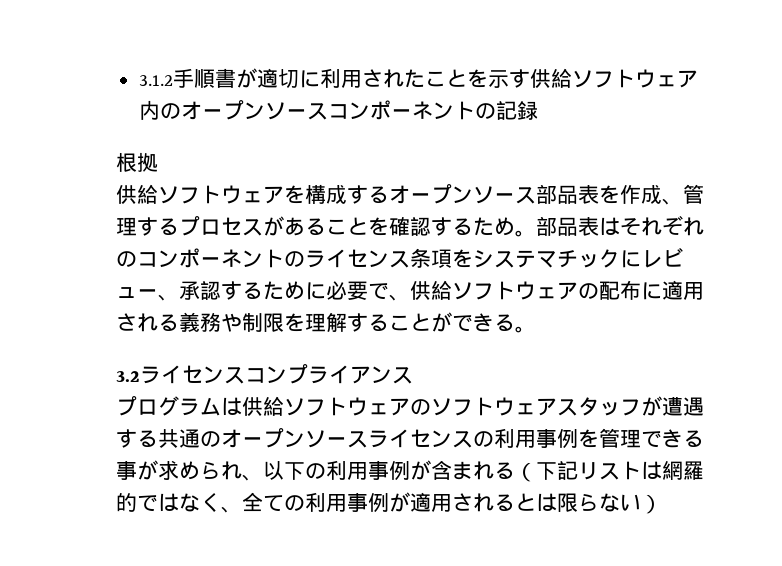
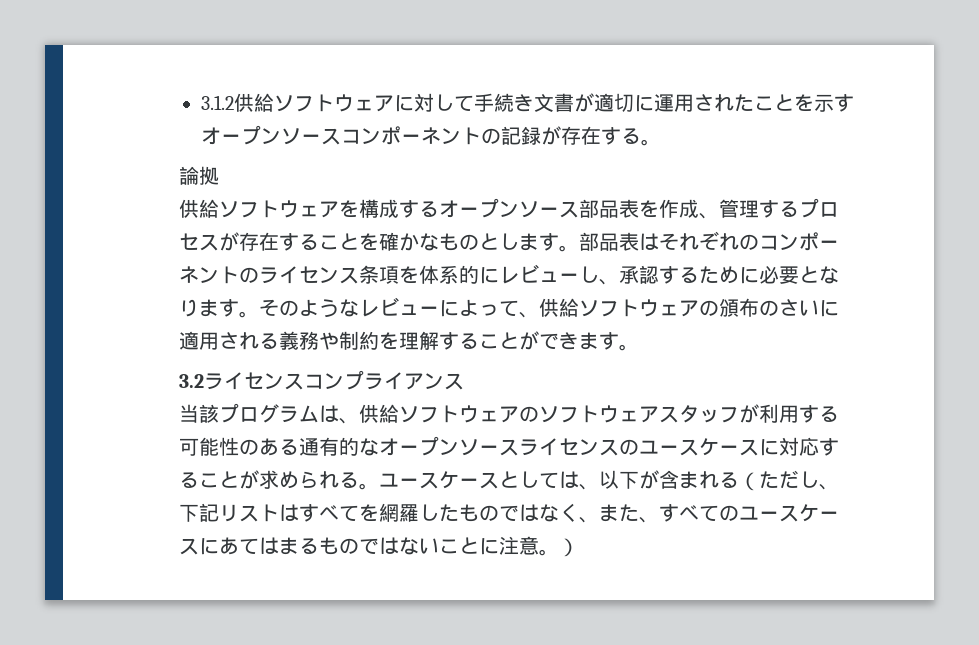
- 3.1.2手順書が適切に利用されたことを示す供給ソフトウェア内のオープンソースコンポーネントの記録
- 根拠
+ 3.1.2供給ソフトウェアに対して手続き文書が適切に運用されたことを示すオープンソースコンポーネントの記録が存在する。
+ 論拠
- 供給ソフトウェアを構成するオープンソース部品表を作成、管理するプロセスがあることを確認するため。
+ 供給ソフトウェアを構成するオープンソース部品表を作成、管理するプロセスが存在することを確かなものとします。
- 部品表はそれぞれのコンポーネントのライセンス条項をシステマチックにレビュー、承認するために必要で、供給ソフトウェアの配布に適用される義務や制限を理解することができる。
+ 部品表はそれぞれのコンポーネントのライセンス条項を体系的にレビューし、承認するために必要となります。そのようなレビューによって、供給ソフトウェアの頒布のさいに適用される義務や制約を理解することができます。
- プログラムは供給ソフトウェアのソフトウェアスタッフが遭遇する共通のオープンソースライセンスの利用事例を管理できる事が求められ、以下の利用事例が含まれる（下記リストは網羅的ではなく、全ての利用事例が適用されるとは限らない）
+ 当該プログラムは、供給ソフトウェアのソフトウェアスタッフが利用する可能性のある通有的なオープンソースライセンスのユースケースに対応することが求められる。ユースケースとしては、以下が含まれる（ただし、下記リストはすべてを網羅したものではなく、また、すべてのユースケースにあてはまるものではないことに注意。）

